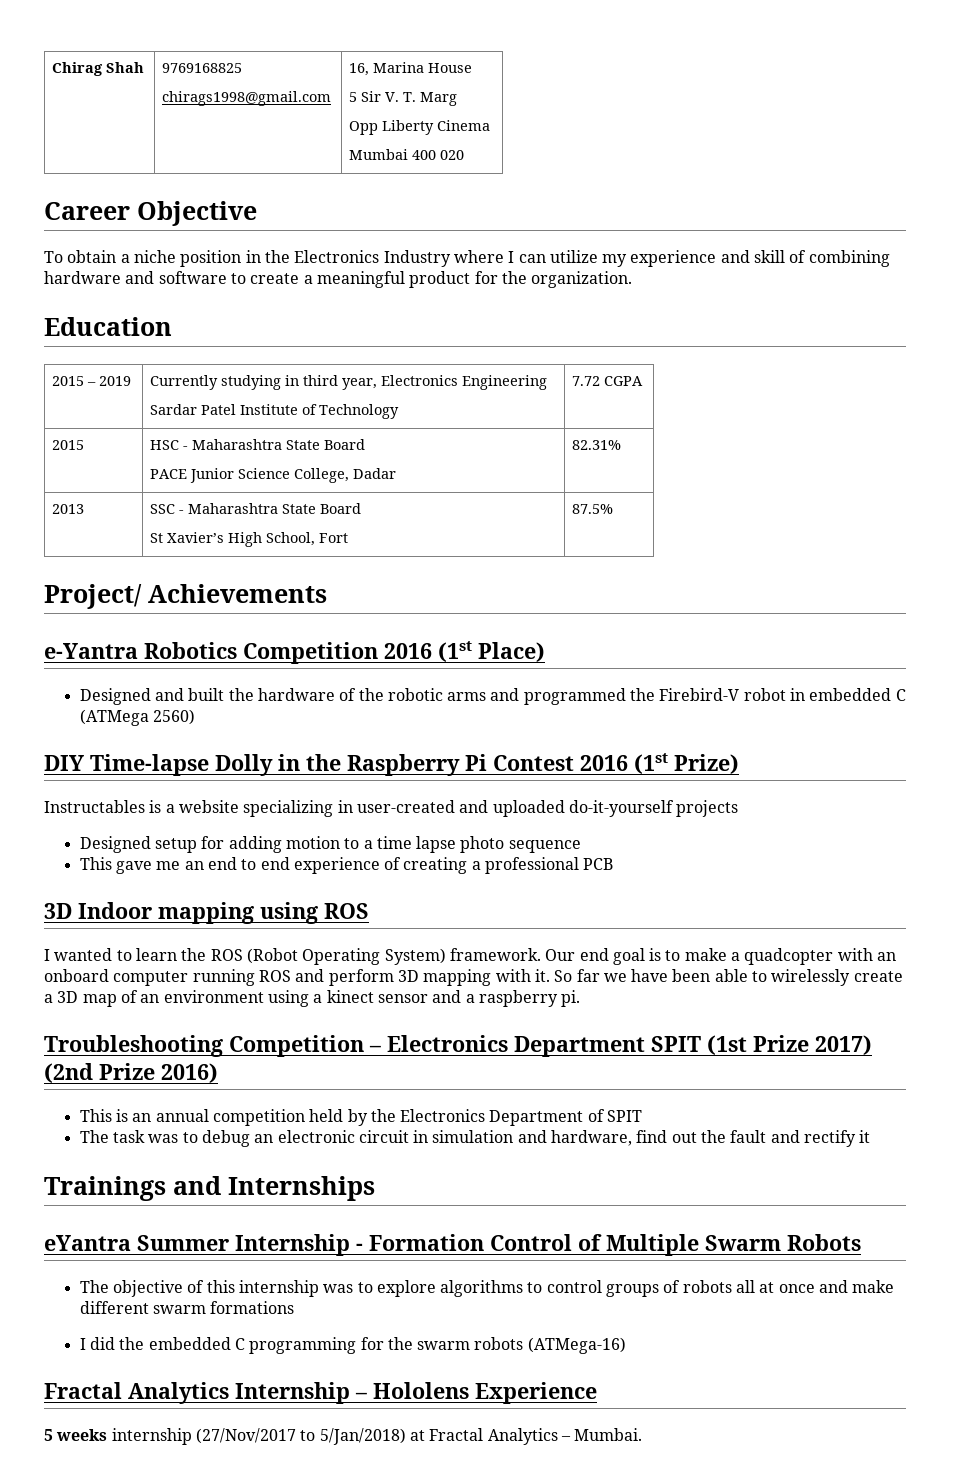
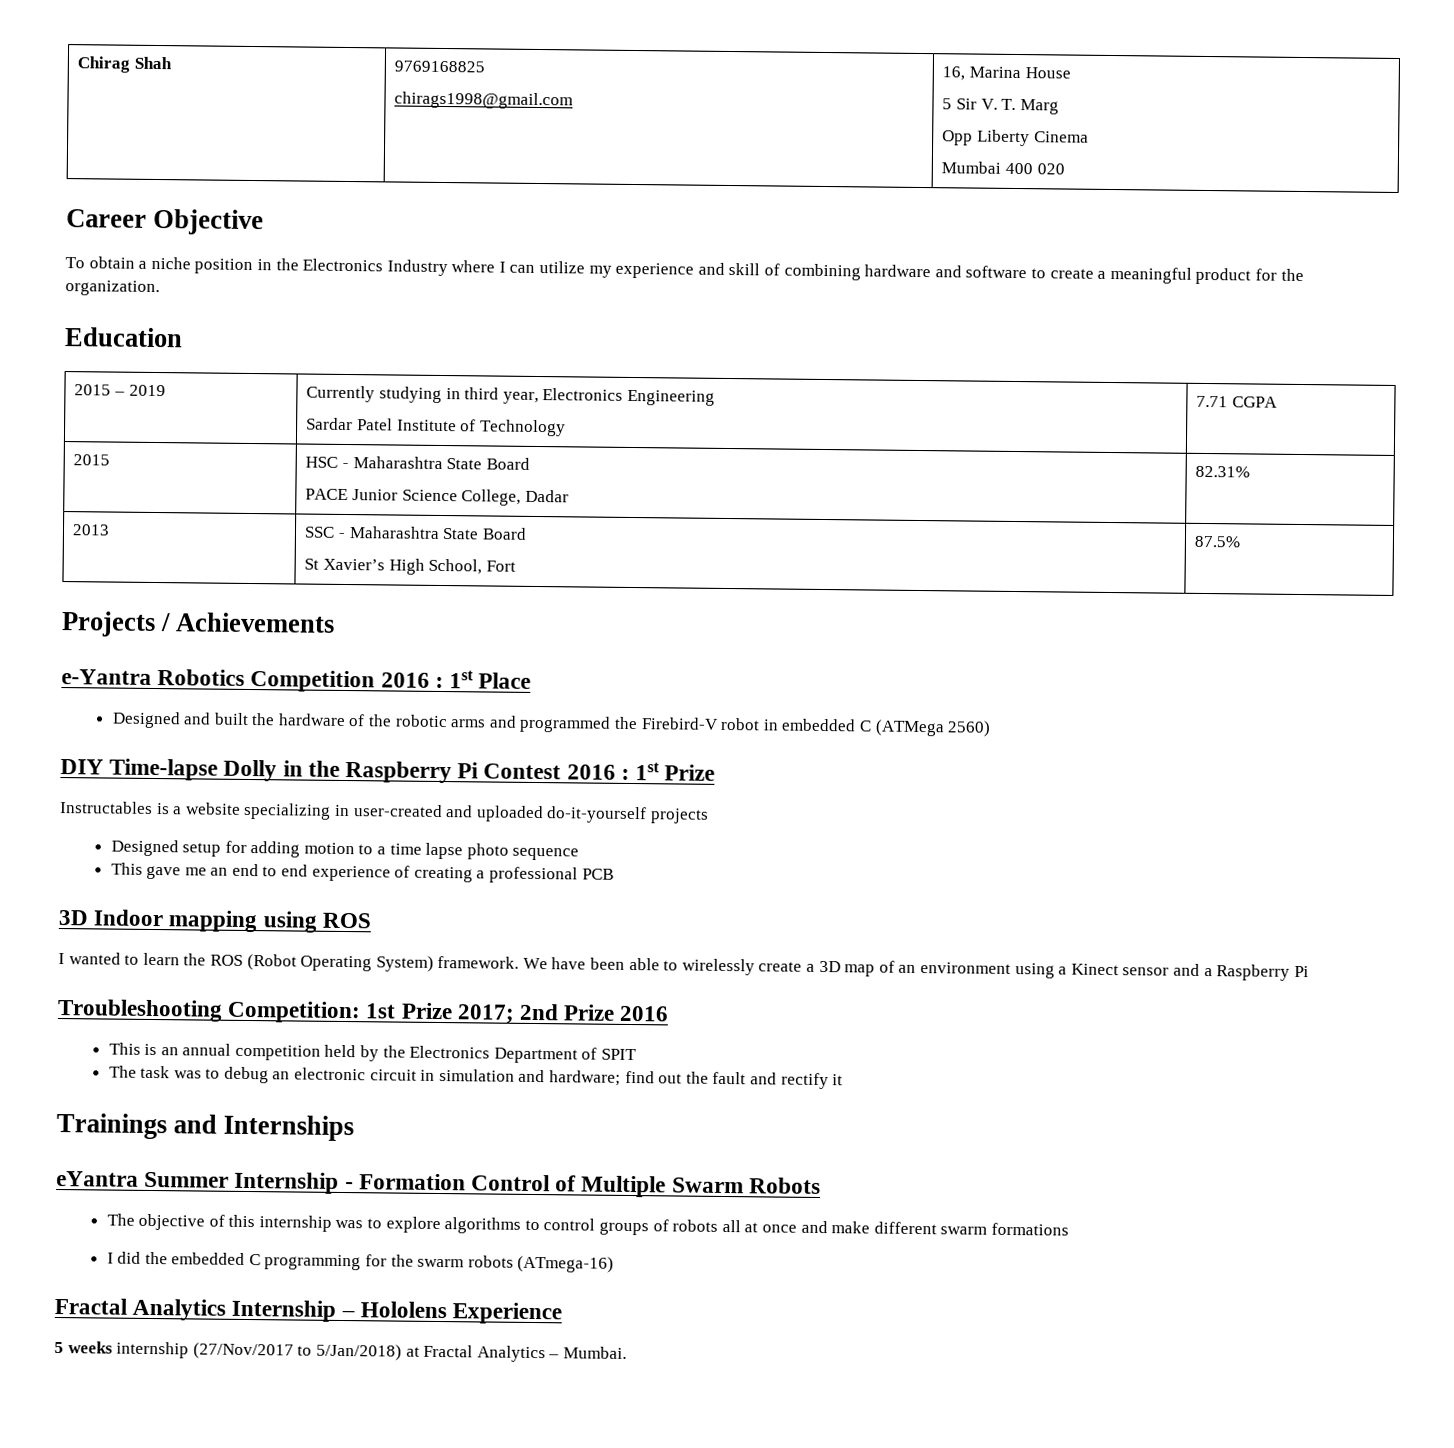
  2015 – 2019 | Currently studying in third year, Electronics Engineering
- Sardar Patel Institute of Technology | 7.72 CGPA
+ Sardar Patel Institute of Technology | 7.71 CGPA
- Project/ Achievements
+ Projects / Achievements
- e-Yantra Robotics Competition 2016 (1st Place)
+ e-Yantra Robotics Competition 2016 : 1st Place
- DIY Time-lapse Dolly in the Raspberry Pi Contest 2016 (1st Prize)
+ DIY Time-lapse Dolly in the Raspberry Pi Contest 2016 : 1st Prize
- Our end goal is to make a quadcopter with an onboard computer running ROS and perform 3D mapping with it. So far we have been able to wirelessly create a 3D map of an environment using a kinect sensor and a raspberry pi.
+ We have been able to wirelessly create a 3D map of an environment using a Kinect sensor and a Raspberry Pi
- Troubleshooting Competition – Electronics Department SPIT (1st Prize 2017) (2nd Prize 2016)
+ Troubleshooting Competition: 1st Prize 2017; 2nd Prize 2016
- The task was to debug an electronic circuit in simulation and hardware, find out the fault and rectify it
+ The task was to debug an electronic circuit in simulation and hardware; find out the fault and rectify it
- I did the embedded C programming for the swarm robots (ATMega-16)
+ I did the embedded C programming for the swarm robots (ATmega-16)

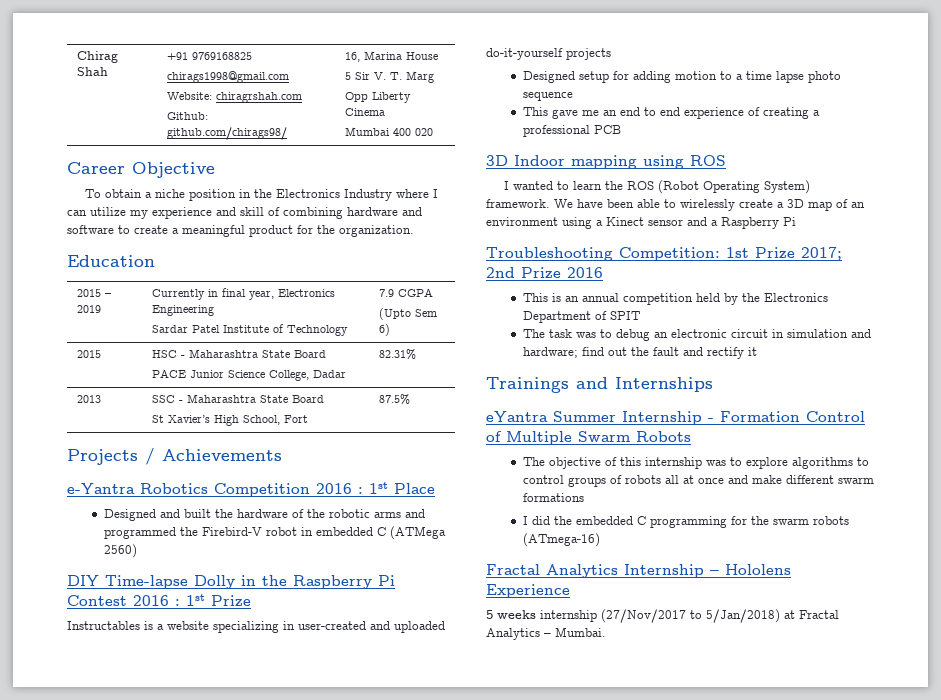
- Chirag Shah | 9769168825
- chirags1998@gmail.com | 16, Marina House
+ Chirag Shah | +91 9769168825
+ chirags1998@gmail.com
+ Website: chiragrshah.com
+ Github: github.com/chirags98/ | 16, Marina House
- 2015 – 2019 | Currently studying in third year, Electronics Engineering
- Sardar Patel Institute of Technology | 7.71 CGPA
+ 2015 – 2019 | Currently in final year, Electronics Engineering
+ Sardar Patel Institute of Technology | 7.9 CGPA
+ (Upto Sem 6)

